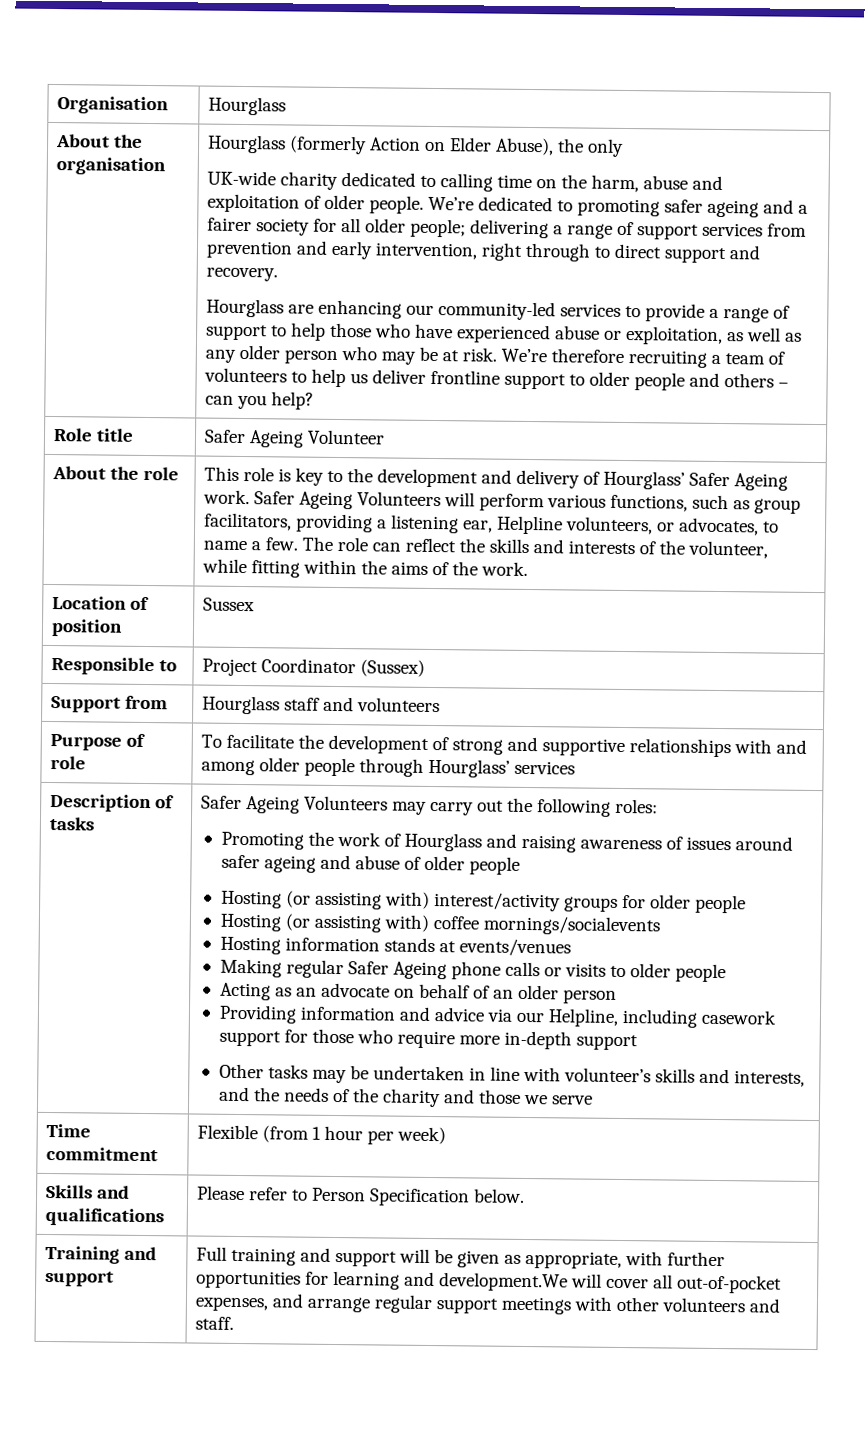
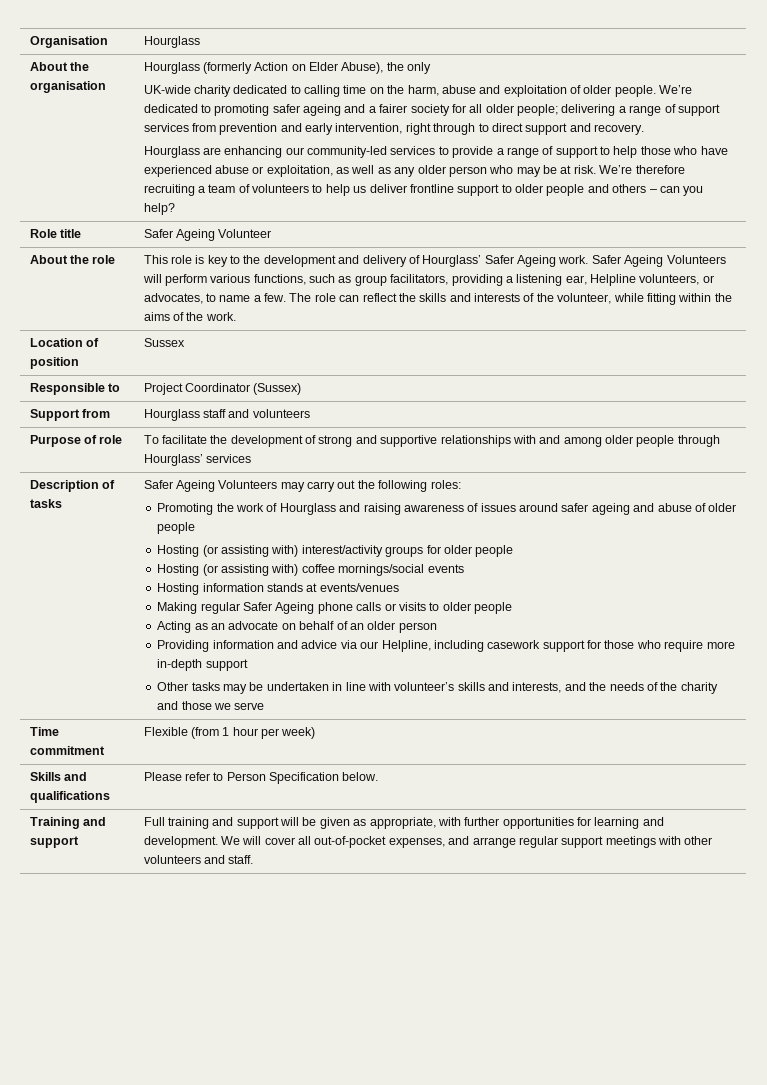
- Hosting (or assisting with) coffee mornings/socialevents
+ Hosting (or assisting with) coffee mornings/social events
- Training and support | Full training and support will be given as appropriate, with further opportunities for learning and development.We will cover all out-of-pocket expenses, and arrange regular support meetings with other volunteers and staff.
+ Training and support | Full training and support will be given as appropriate, with further opportunities for learning and development. We will cover all out-of-pocket expenses, and arrange regular support meetings with other volunteers and staff.

